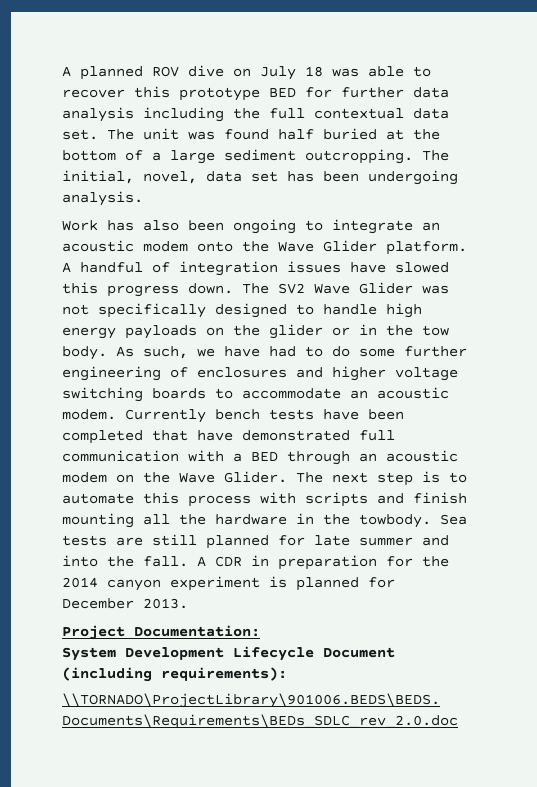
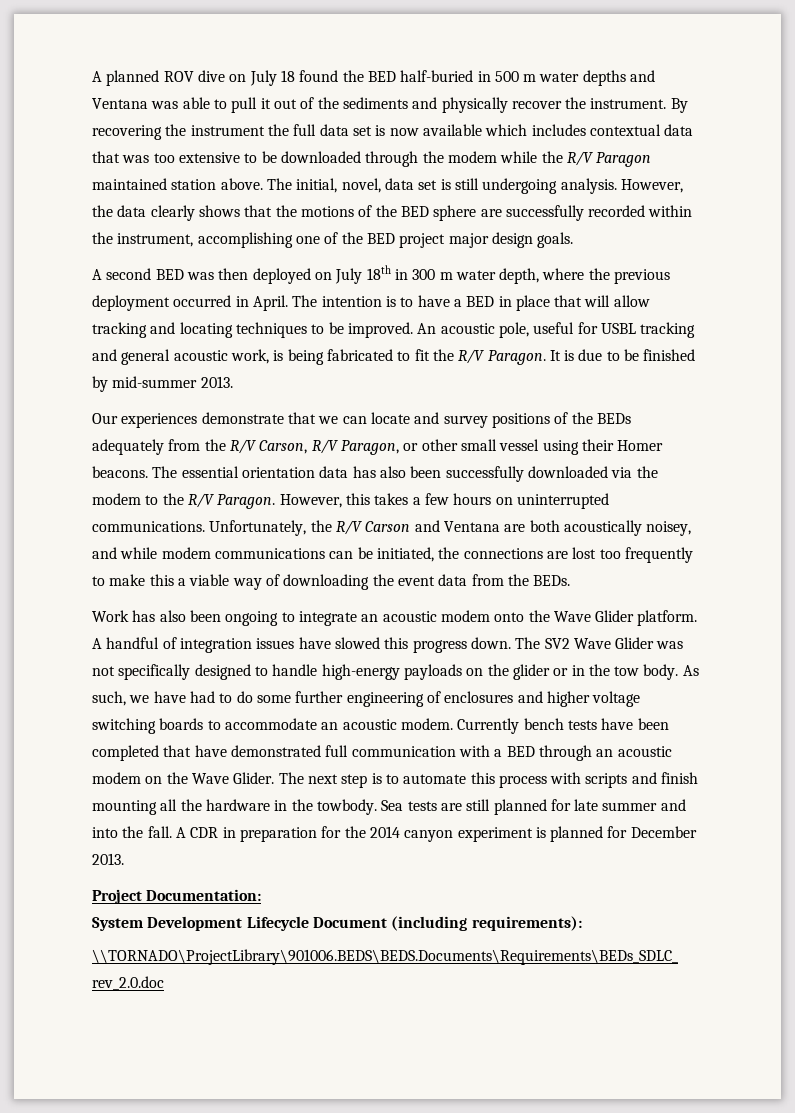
- A planned ROV dive on July 18 was able to recover this prototype BED for further data analysis including the full contextual data set. The unit was found half buried at the bottom of a large sediment outcropping.
+ A planned ROV dive on July 18 found the BED half-buried in 500 m water depths and Ventana was able to pull it out of the sediments and physically recover the instrument. By recovering the instrument the full data set is now available which includes contextual data that was too extensive to be downloaded through the modem while the R/V Paragon maintained station above.
- The initial, novel, data set has been undergoing analysis.
+ The initial, novel, data set is still undergoing analysis. However, the data clearly shows that the motions of the BED sphere are successfully recorded within the instrument, accomplishing one of the BED project major design goals.
+ A second BED was then deployed on July 18th in 300 m water depth, where the previous deployment occurred in April. The intention is to have a BED in place that will allow tracking and locating techniques to be improved. An acoustic pole, useful for USBL tracking and general acoustic work, is being fabricated to fit the R/V Paragon. It is due to be finished by mid-summer 2013.
+ Our experiences demonstrate that we can locate and survey positions of the BEDs adequately from the R/V Carson, R/V Paragon, or other small vessel using their Homer beacons. The essential orientation data has also been successfully downloaded via the modem to the R/V Paragon. However, this takes a few hours on uninterrupted communications. Unfortunately, the R/V Carson and Ventana are both acoustically noisey, and while modem communications can be initiated, the connections are lost too frequently to make this a viable way of downloading the event data from the BEDs.
- The SV2 Wave Glider was not specifically designed to handle high energy payloads on the glider or in the tow body.
+ The SV2 Wave Glider was not specifically designed to handle high-energy payloads on the glider or in the tow body.

